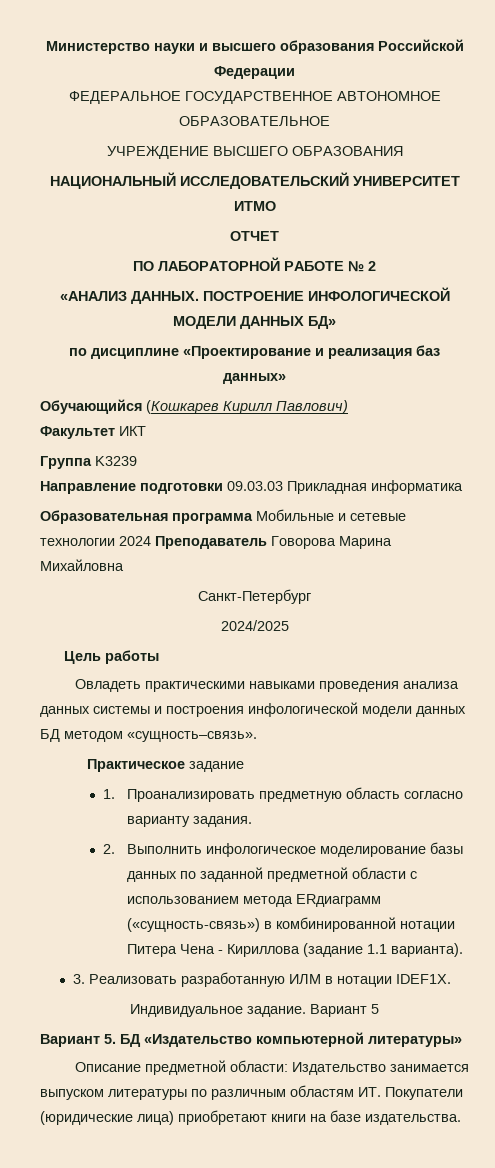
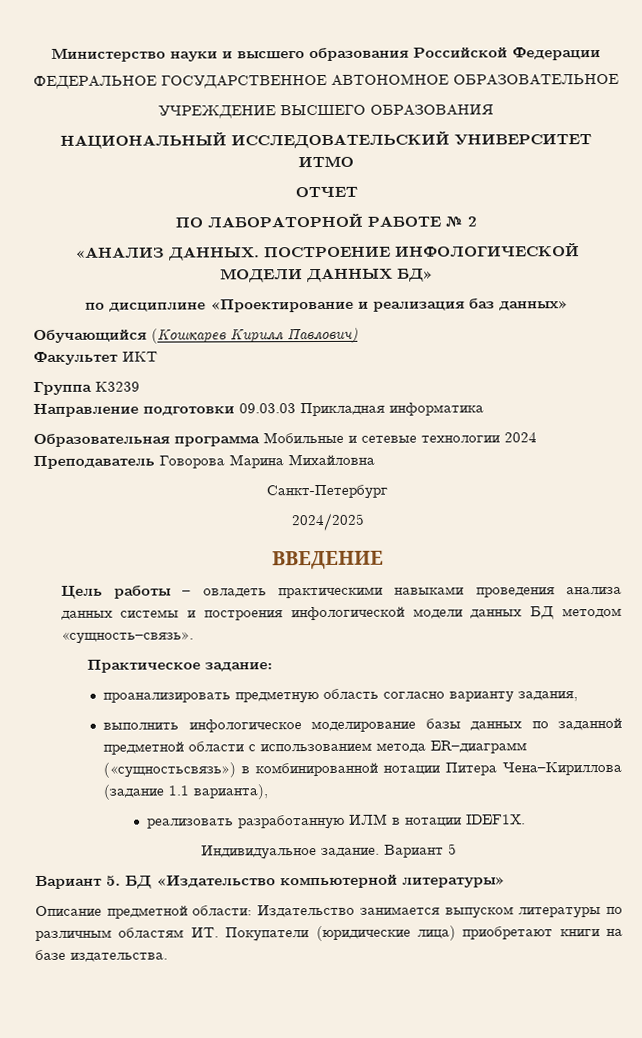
+ ВВЕДЕНИЕ
- Цель работы
- Овладеть практическими навыками проведения анализа данных системы и построения инфологической модели данных БД методом «сущность–связь».
+ Цель работы – овладеть практическими навыками проведения анализа данных системы и построения инфологической модели данных БД методом «сущность–связь».
- Практическое задание
- 1. Проанализировать предметную область согласно варианту задания.
- 2. Выполнить инфологическое моделирование базы данных по заданной предметной области с использованием метода ERдиаграмм («сущность-связь») в комбинированной нотации Питера Чена - Кириллова (задание 1.1 варианта).
- 3. Реализовать разработанную ИЛМ в нотации IDEF1X.
+ Практическое задание:
+ проанализировать предметную область согласно варианту задания,
+ выполнить инфологическое моделирование базы данных по заданной предметной области с использованием метода ER–диаграмм («сущностьсвязь») в комбинированной нотации Питера Чена–Кириллова (задание 1.1 варианта),
+ реализовать разработанную ИЛМ в нотации IDEF1X.

